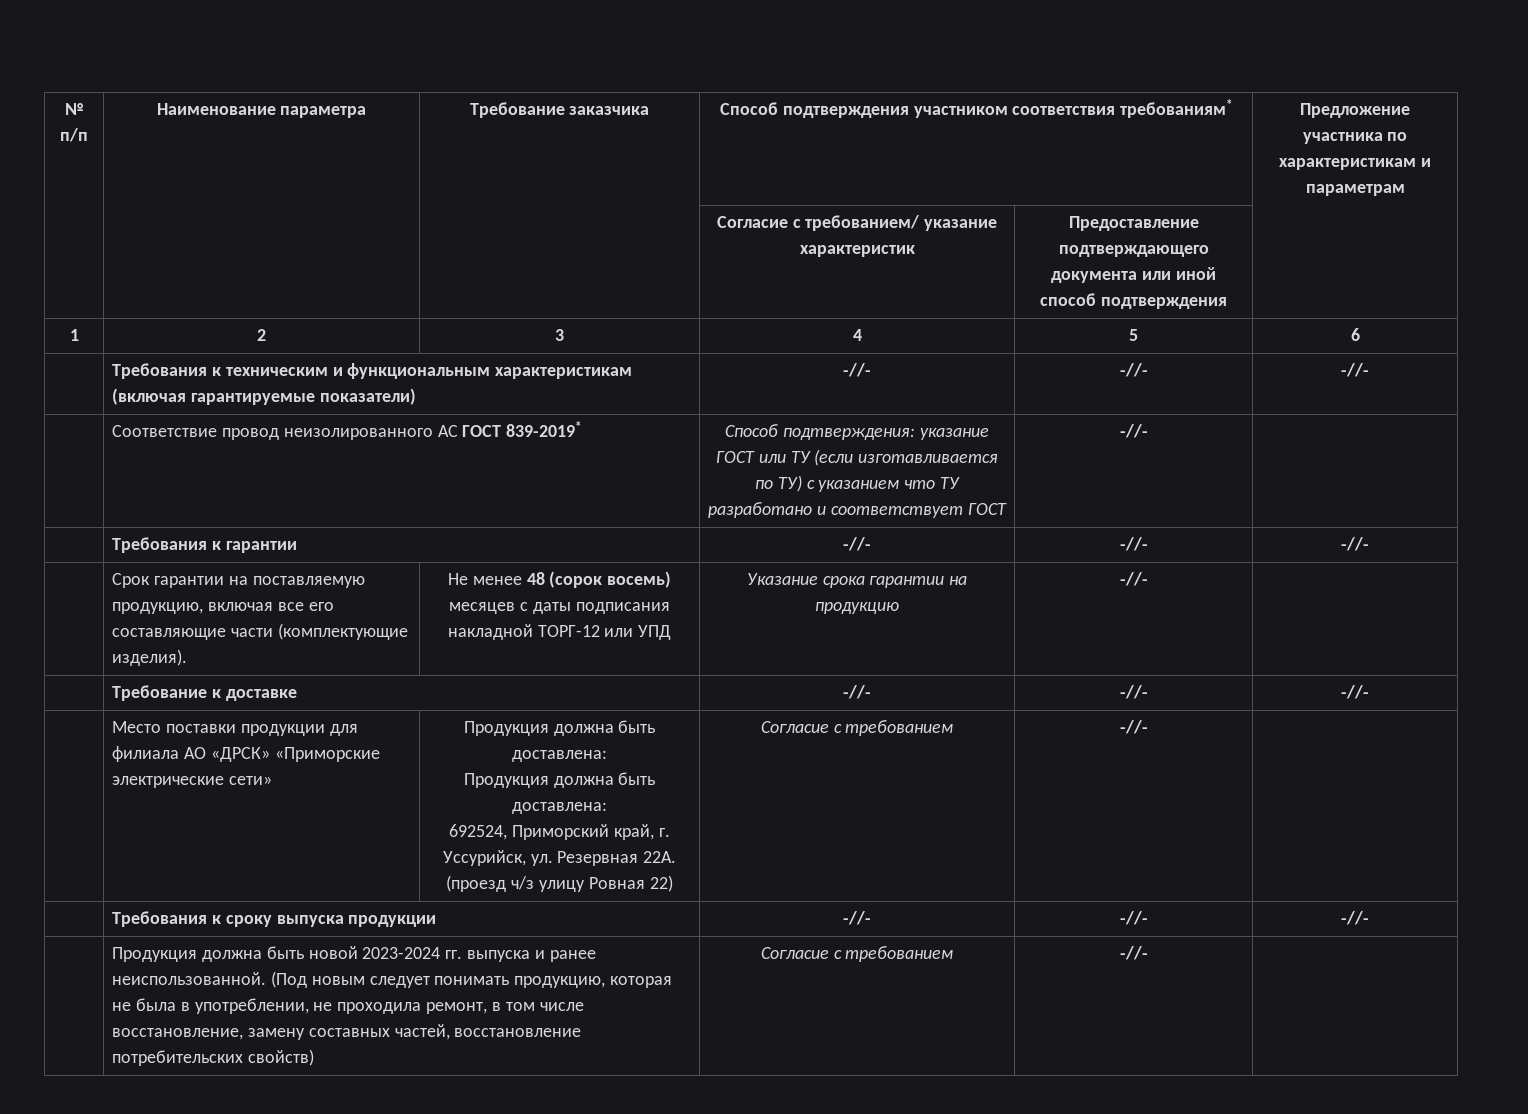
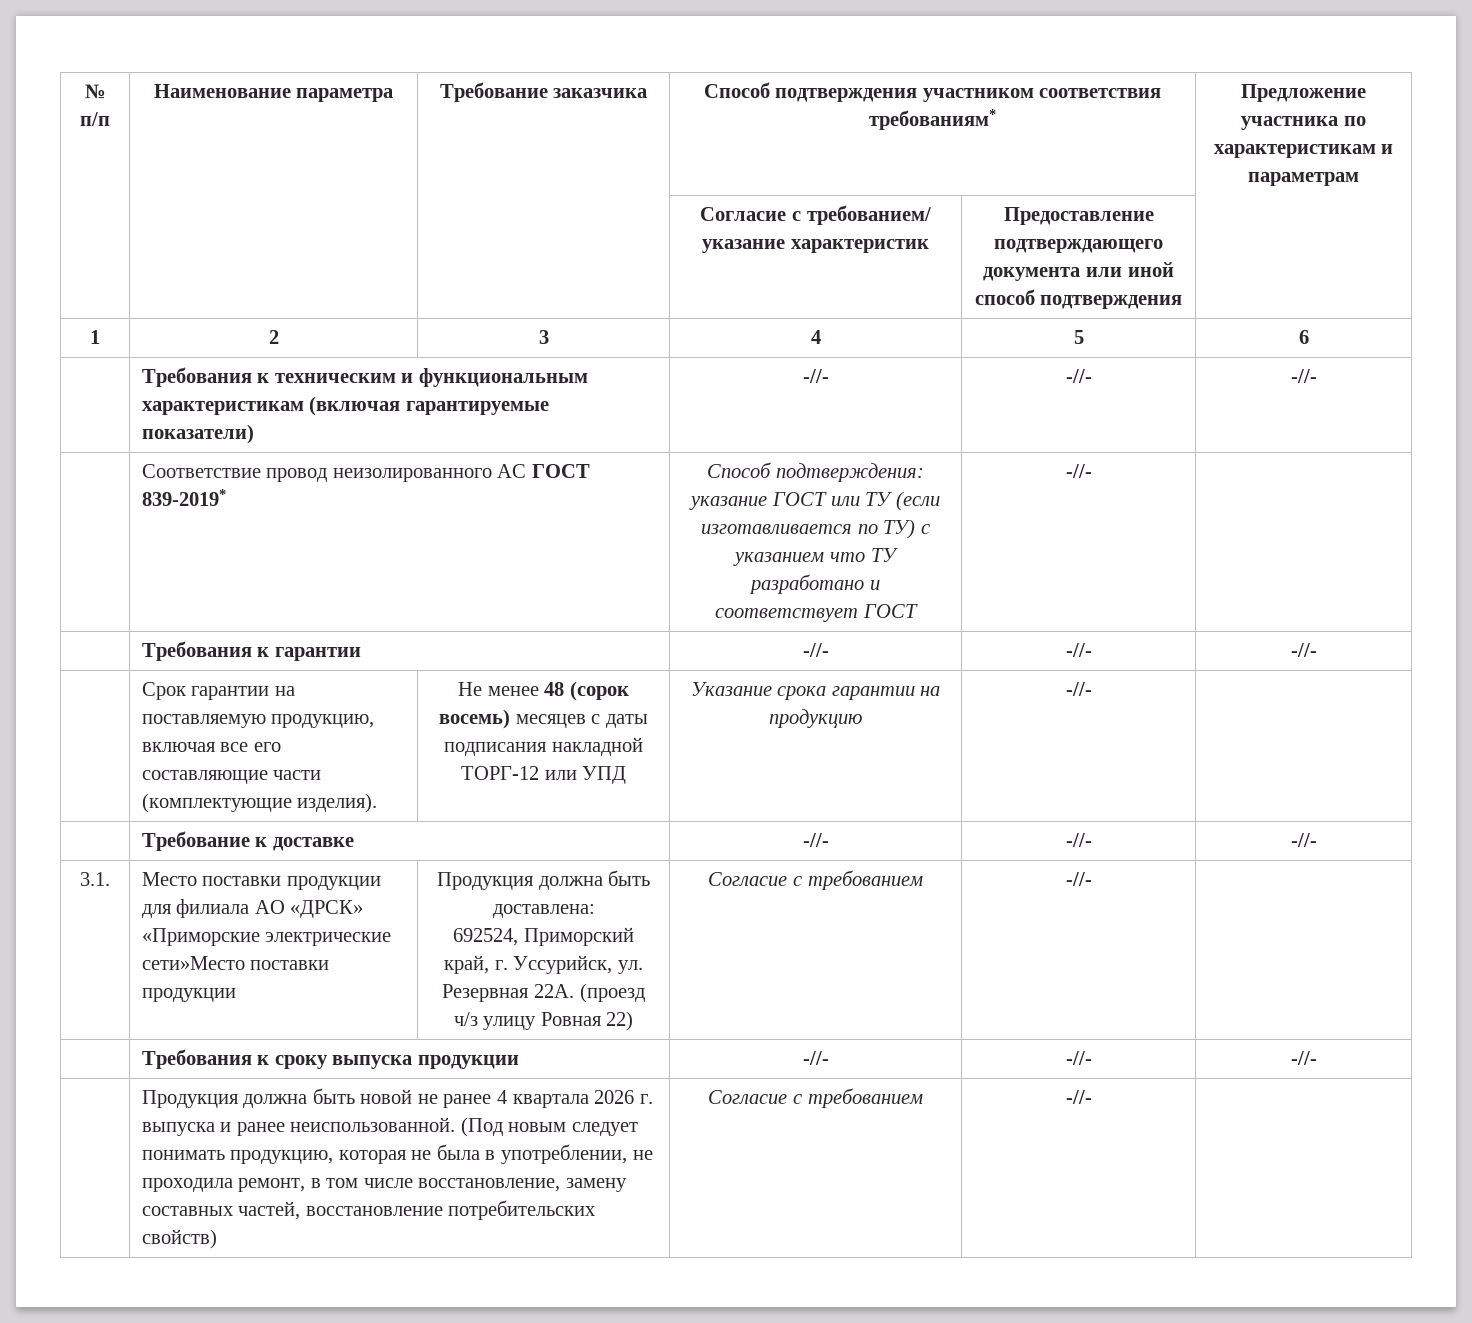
- | Место поставки продукции для филиала АО «ДРСК» «Приморские электрические сети» | Продукция должна быть доставлена:
- Продукция должна быть доставлена:
+ 3.1. | Место поставки продукции для филиала АО «ДРСК» «Приморские электрические сети»Место поставки продукции | Продукция должна быть доставлена:
- Продукция должна быть новой 2023-2024 гг. выпуска и ранее неиспользованной.
+ Продукция должна быть новой не ранее 4 квартала 2026 г. выпуска и ранее неиспользованной.

